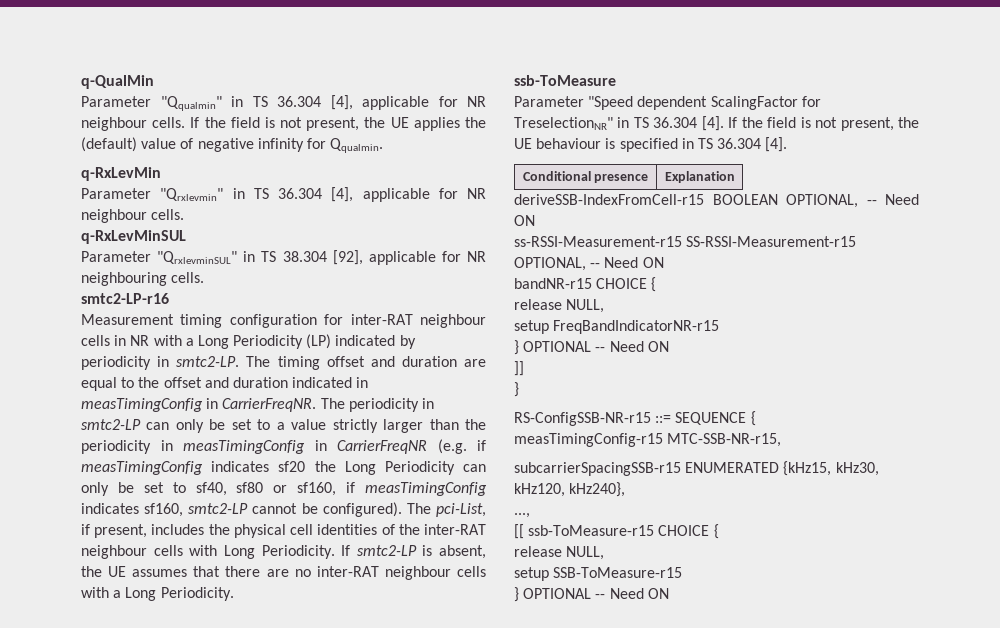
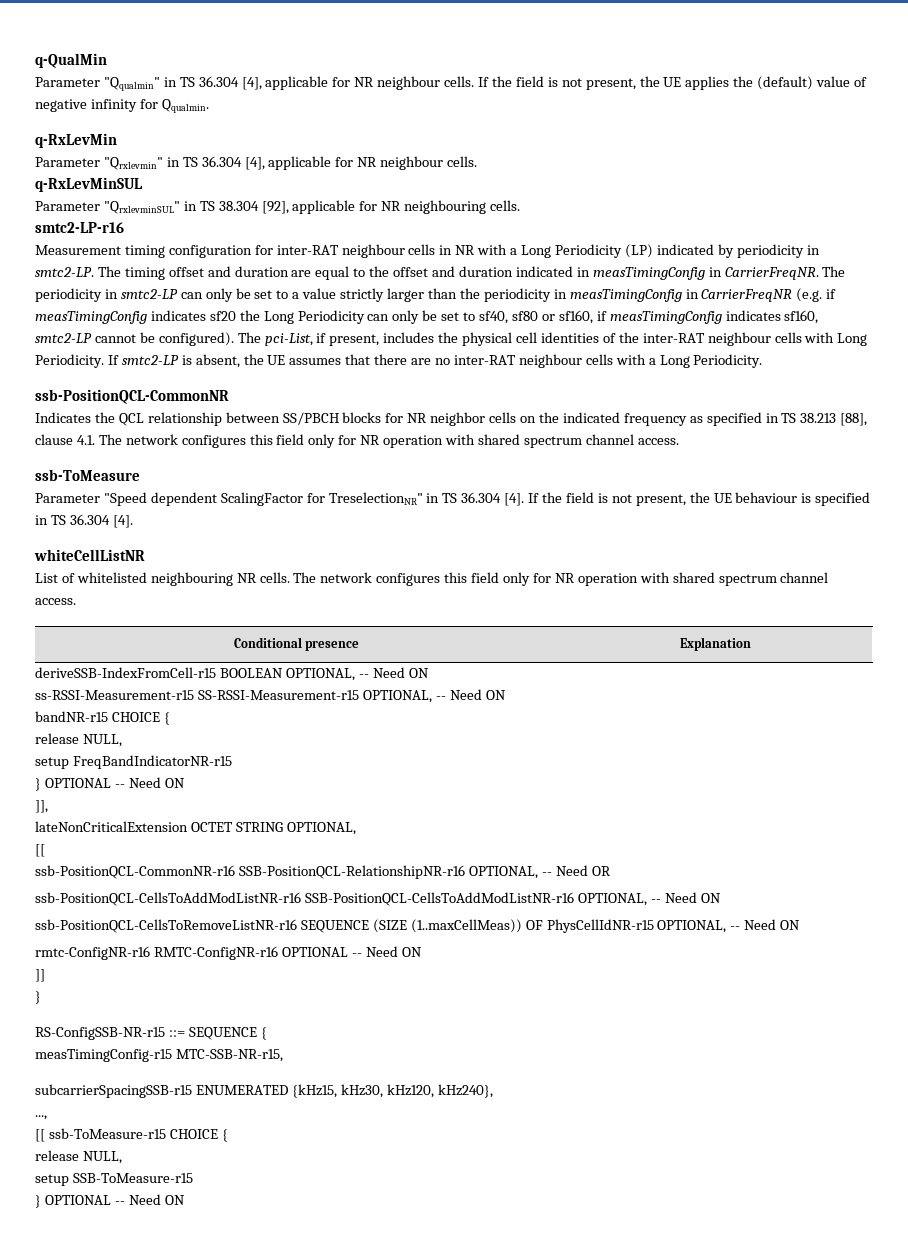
+ ssb-PositionQCL-CommonNR
+ Indicates the QCL relationship between SS/PBCH blocks for NR neighbor cells on the indicated frequency as specified in TS 38.213 [88], clause 4.1. The network configures this field only for NR operation with shared spectrum channel access.
+ whiteCellListNR
+ List of whitelisted neighbouring NR cells. The network configures this field only for NR operation with shared spectrum channel access.
+ ]],
+ lateNonCriticalExtension OCTET STRING OPTIONAL,
+ [[
+ ssb-PositionQCL-CommonNR-r16 SSB-PositionQCL-RelationshipNR-r16 OPTIONAL, -- Need OR
+ ssb-PositionQCL-CellsToAddModListNR-r16 SSB-PositionQCL-CellsToAddModListNR-r16 OPTIONAL, -- Need ON
+ ssb-PositionQCL-CellsToRemoveListNR-r16 SEQUENCE (SIZE (1..maxCellMeas)) OF PhysCellIdNR-r15 OPTIONAL, -- Need ON
+ rmtc-ConfigNR-r16 RMTC-ConfigNR-r16 OPTIONAL -- Need ON

